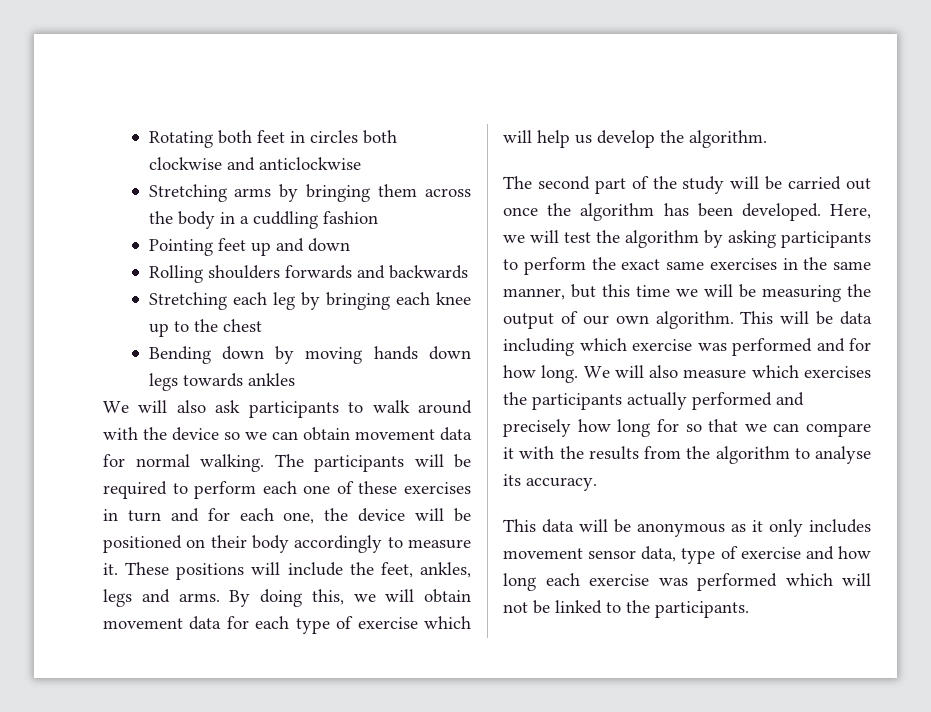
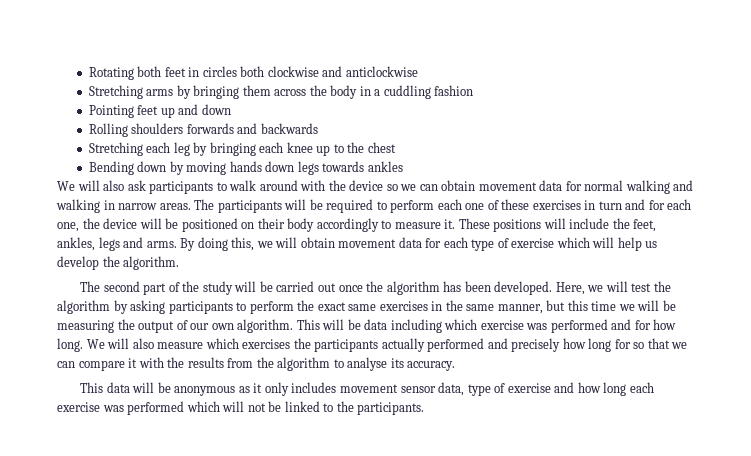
- We will also ask participants to walk around with the device so we can obtain movement data for normal walking.
+ We will also ask participants to walk around with the device so we can obtain movement data for normal walking and walking in narrow areas.

